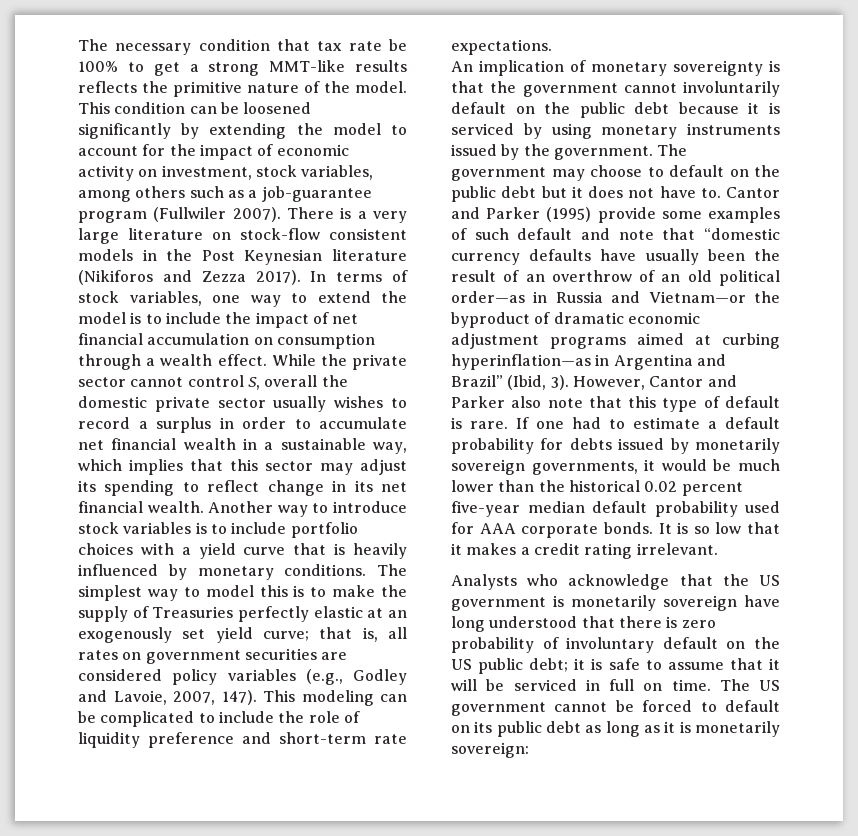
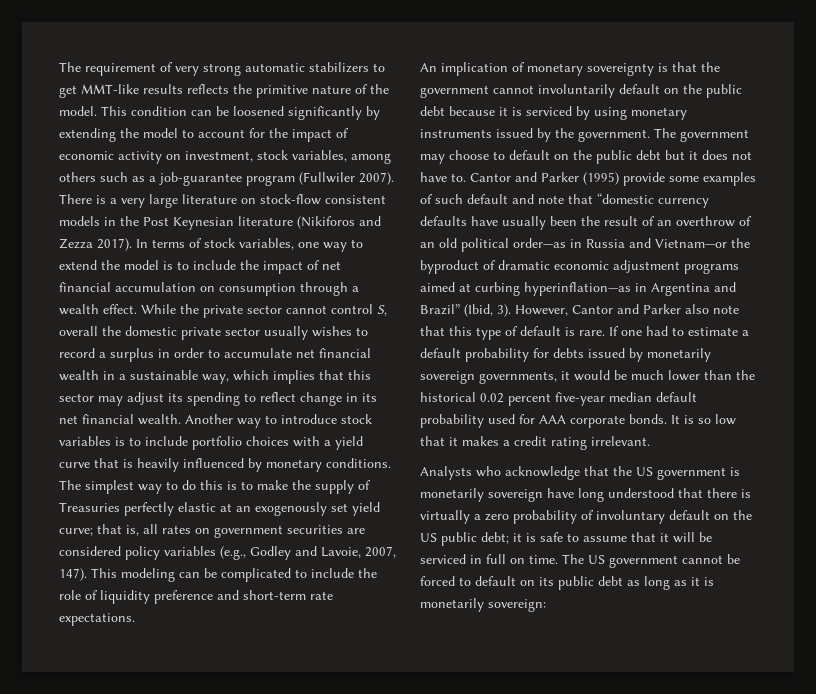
- The necessary condition that tax rate be 100% to get a strong MMT-like results reflects the primitive nature of the model.
+ The requirement of very strong automatic stabilizers to get MMT-like results reflects the primitive nature of the model.
- The simplest way to model this is to make the supply of Treasuries perfectly elastic at an exogenously set yield curve; that is, all rates on government securities are considered policy variables (e.g., Godley and Lavoie, 2007, 147).
+ The simplest way to do this is to make the supply of Treasuries perfectly elastic at an exogenously set yield curve; that is, all rates on government securities are considered policy variables (e.g., Godley and Lavoie, 2007, 147).
- Analysts who acknowledge that the US government is monetarily sovereign have long understood that there is zero probability of involuntary default on the US public debt; it is safe to assume that it will be serviced in full on time.
+ Analysts who acknowledge that the US government is monetarily sovereign have long understood that there is virtually a zero probability of involuntary default on the US public debt; it is safe to assume that it will be serviced in full on time.

